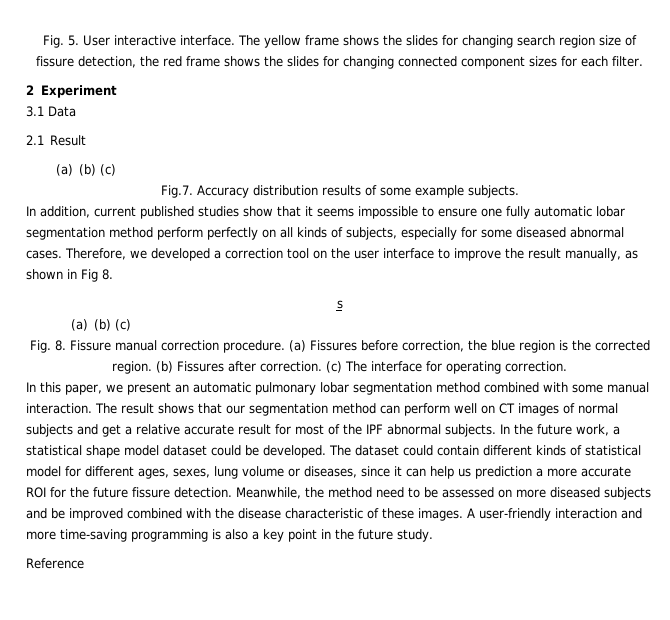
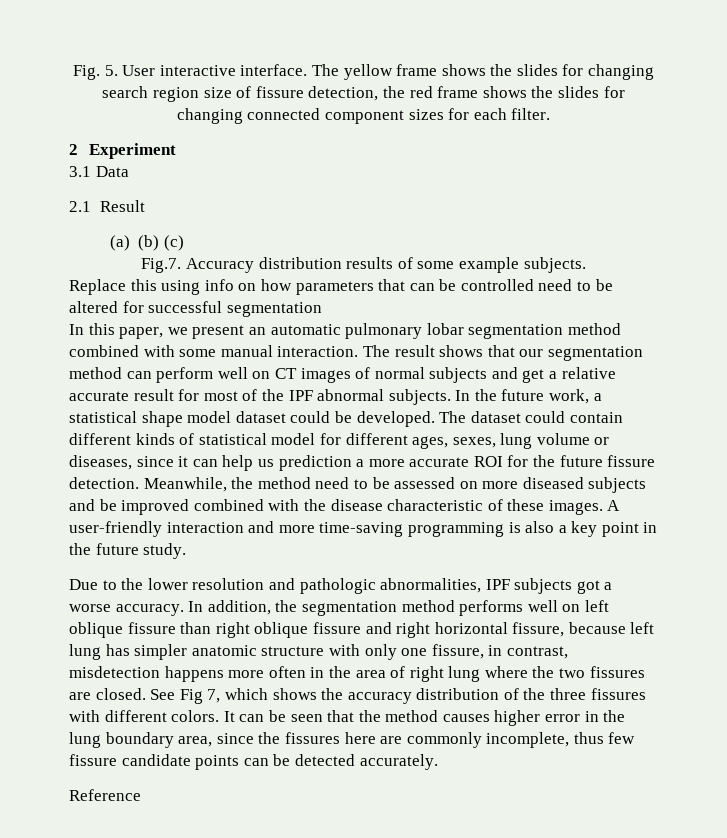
- In addition, current published studies show that it seems impossible to ensure one fully automatic lobar segmentation method perform perfectly on all kinds of subjects, especially for some diseased abnormal cases. Therefore, we developed a correction tool on the user interface to improve the result manually, as shown in Fig 8.
- s
- (a) (b) (c)
- Fig. 8. Fissure manual correction procedure. (a) Fissures before correction, the blue region is the corrected region. (b) Fissures after correction. (c) The interface for operating correction.
+ Replace this using info on how parameters that can be controlled need to be altered for successful segmentation
+ Due to the lower resolution and pathologic abnormalities, IPF subjects got a worse accuracy. In addition, the segmentation method performs well on left oblique fissure than right oblique fissure and right horizontal fissure, because left lung has simpler anatomic structure with only one fissure, in contrast, misdetection happens more often in the area of right lung where the two fissures are closed. See Fig 7, which shows the accuracy distribution of the three fissures with different colors. It can be seen that the method causes higher error in the lung boundary area, since the fissures here are commonly incomplete, thus few fissure candidate points can be detected accurately.

